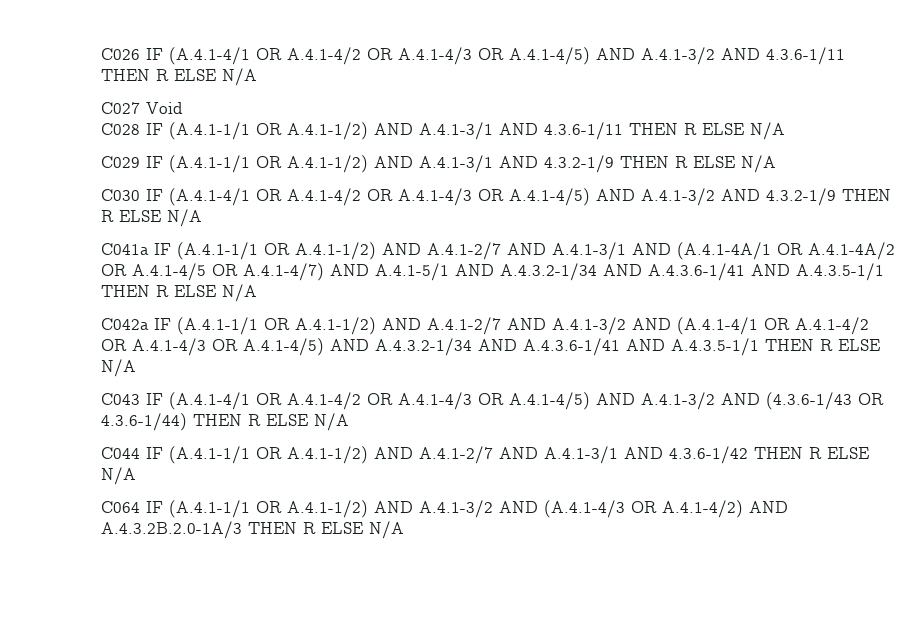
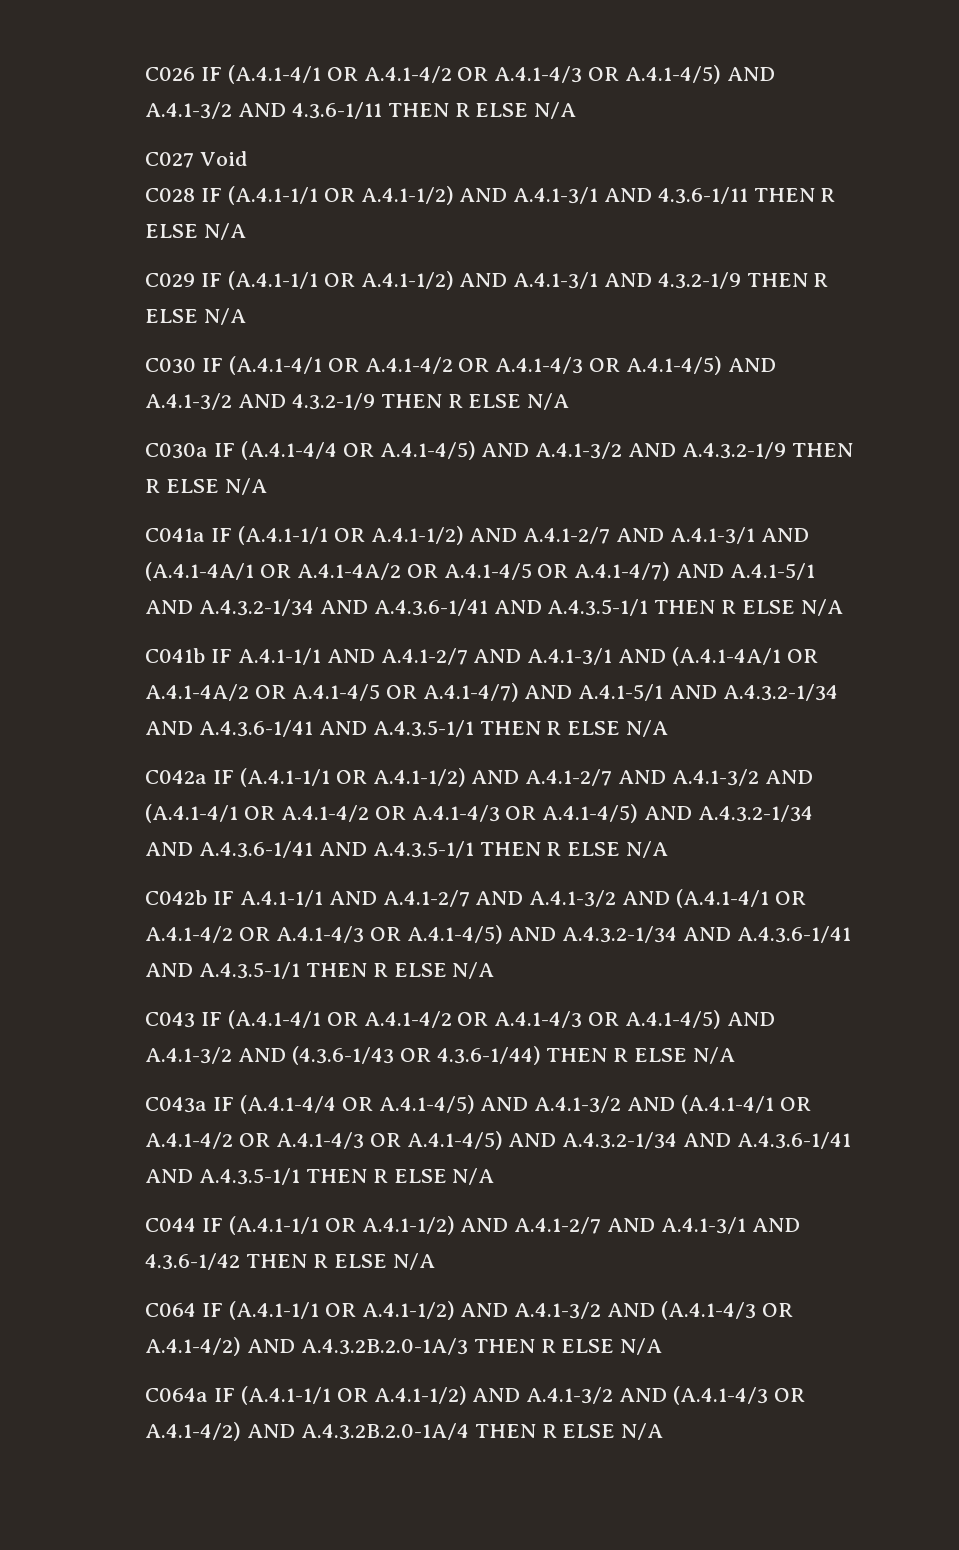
+ C030a IF (A.4.1-4/4 OR A.4.1-4/5) AND A.4.1-3/2 AND A.4.3.2-1/9 THEN R ELSE N/A
+ C041b IF A.4.1-1/1 AND A.4.1-2/7 AND A.4.1-3/1 AND (A.4.1-4A/1 OR A.4.1-4A/2 OR A.4.1-4/5 OR A.4.1-4/7) AND A.4.1-5/1 AND A.4.3.2-1/34 AND A.4.3.6-1/41 AND A.4.3.5-1/1 THEN R ELSE N/A
+ C042b IF A.4.1-1/1 AND A.4.1-2/7 AND A.4.1-3/2 AND (A.4.1-4/1 OR A.4.1-4/2 OR A.4.1-4/3 OR A.4.1-4/5) AND A.4.3.2-1/34 AND A.4.3.6-1/41 AND A.4.3.5-1/1 THEN R ELSE N/A
+ C043a IF (A.4.1-4/4 OR A.4.1-4/5) AND A.4.1-3/2 AND (A.4.1-4/1 OR A.4.1-4/2 OR A.4.1-4/3 OR A.4.1-4/5) AND A.4.3.2-1/34 AND A.4.3.6-1/41 AND A.4.3.5-1/1 THEN R ELSE N/A
+ C064a IF (A.4.1-1/1 OR A.4.1-1/2) AND A.4.1-3/2 AND (A.4.1-4/3 OR A.4.1-4/2) AND A.4.3.2B.2.0-1A/4 THEN R ELSE N/A

